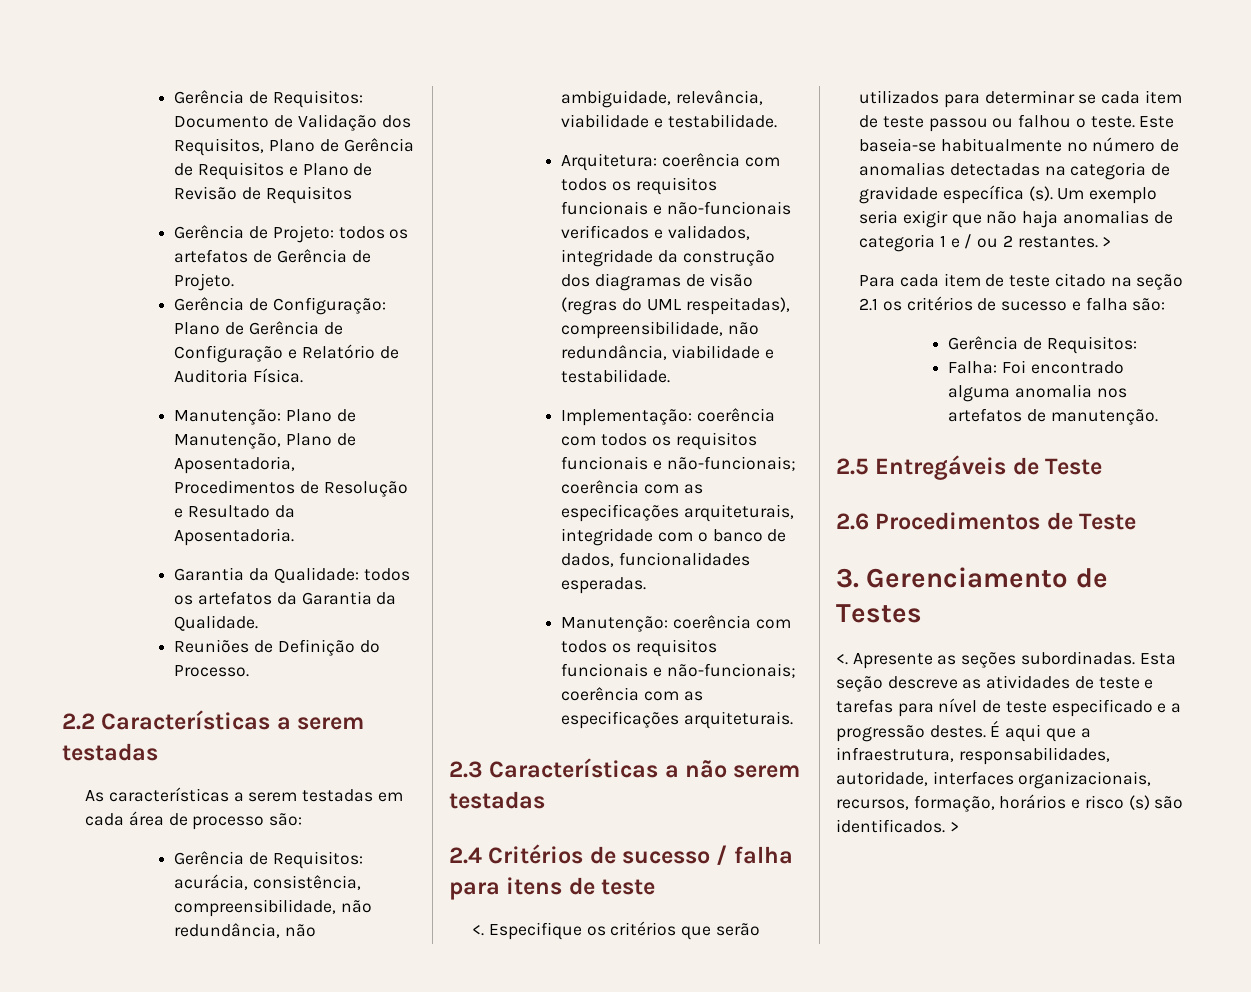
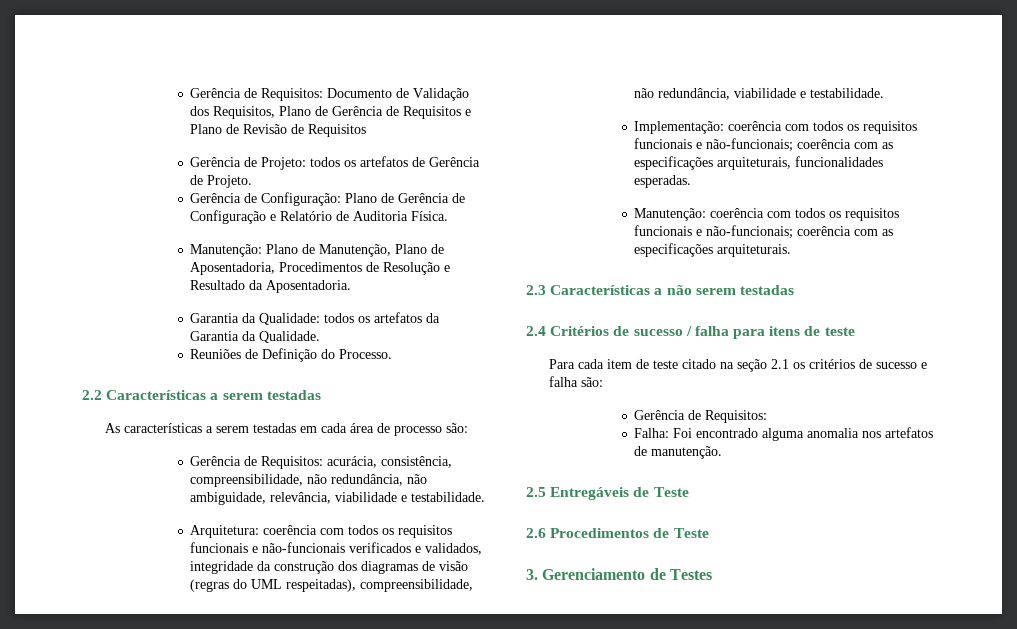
- Implementação: coerência com todos os requisitos funcionais e não-funcionais; coerência com as especificações arquiteturais, integridade com o banco de dados, funcionalidades esperadas.
+ Implementação: coerência com todos os requisitos funcionais e não-funcionais; coerência com as especificações arquiteturais, funcionalidades esperadas.
- <. Especifique os critérios que serão utilizados para determinar se cada item de teste passou ou falhou o teste. Este baseia-se habitualmente no número de anomalias detectadas na categoria de gravidade específica (s). Um exemplo seria exigir que não haja anomalias de categoria 1 e / ou 2 restantes. >
- <. Apresente as seções subordinadas. Esta seção descreve as atividades de teste e tarefas para nível de teste especificado e a progressão destes. É aqui que a infraestrutura, responsabilidades, autoridade, interfaces organizacionais, recursos, formação, horários e risco (s) são identificados. >

